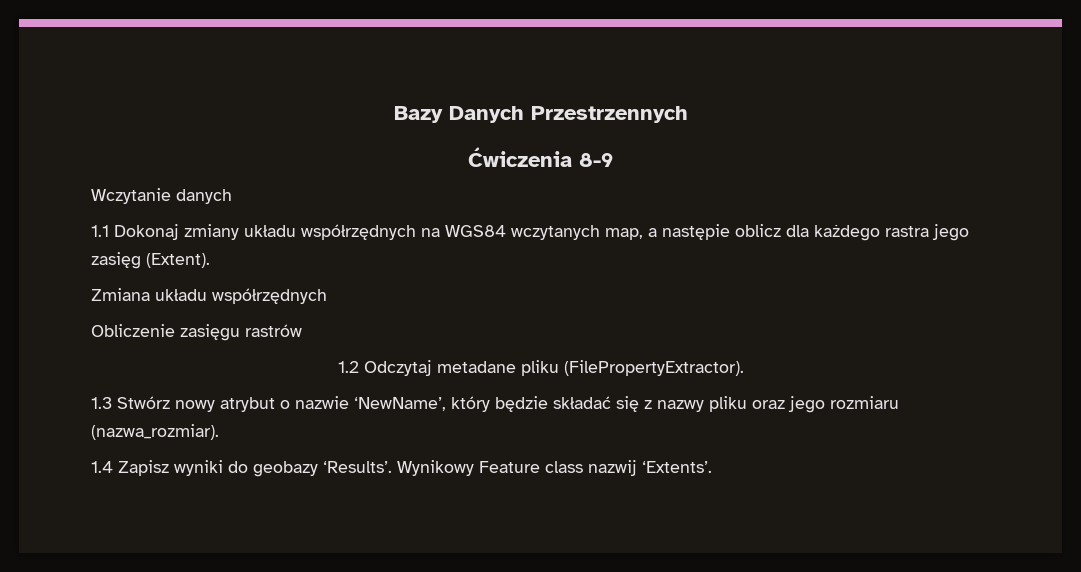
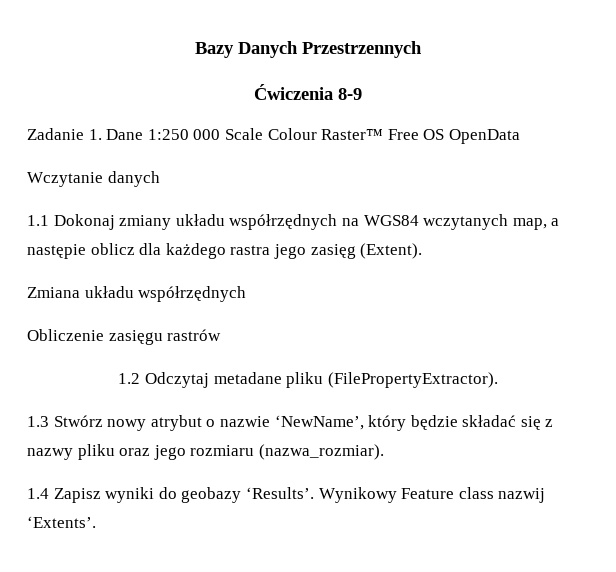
+ Zadanie 1. Dane 1:250 000 Scale Colour Raster™ Free OS OpenData

